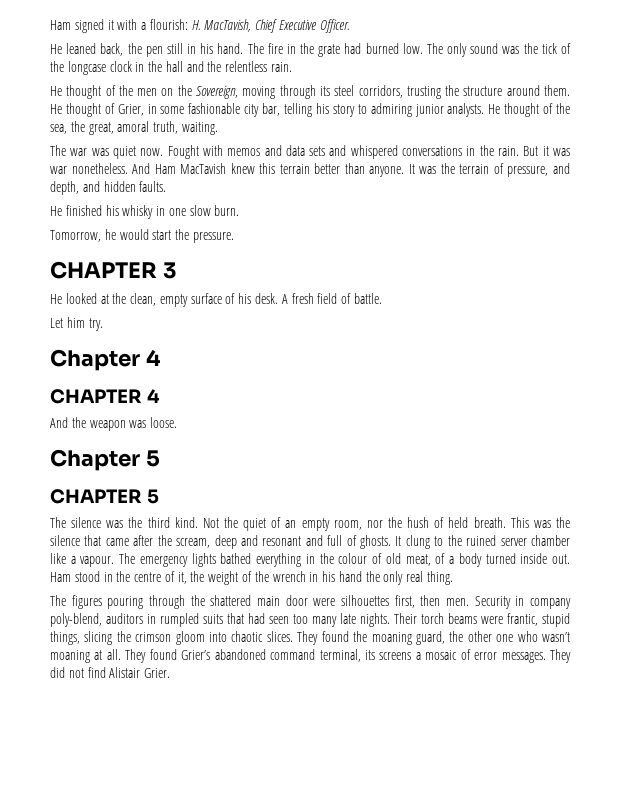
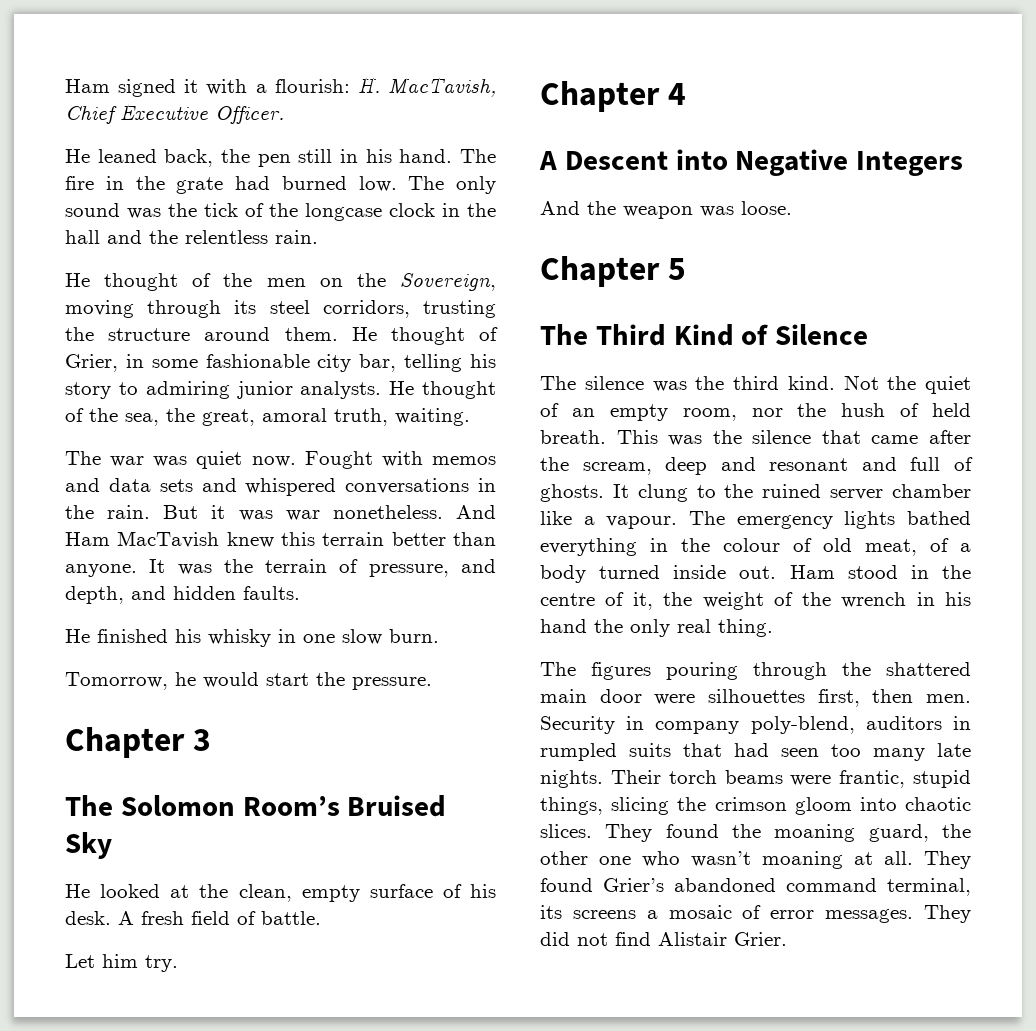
- CHAPTER 3
+ Chapter 3
+ The Solomon Room’s Bruised Sky
- CHAPTER 4
+ A Descent into Negative Integers
- CHAPTER 5
+ The Third Kind of Silence

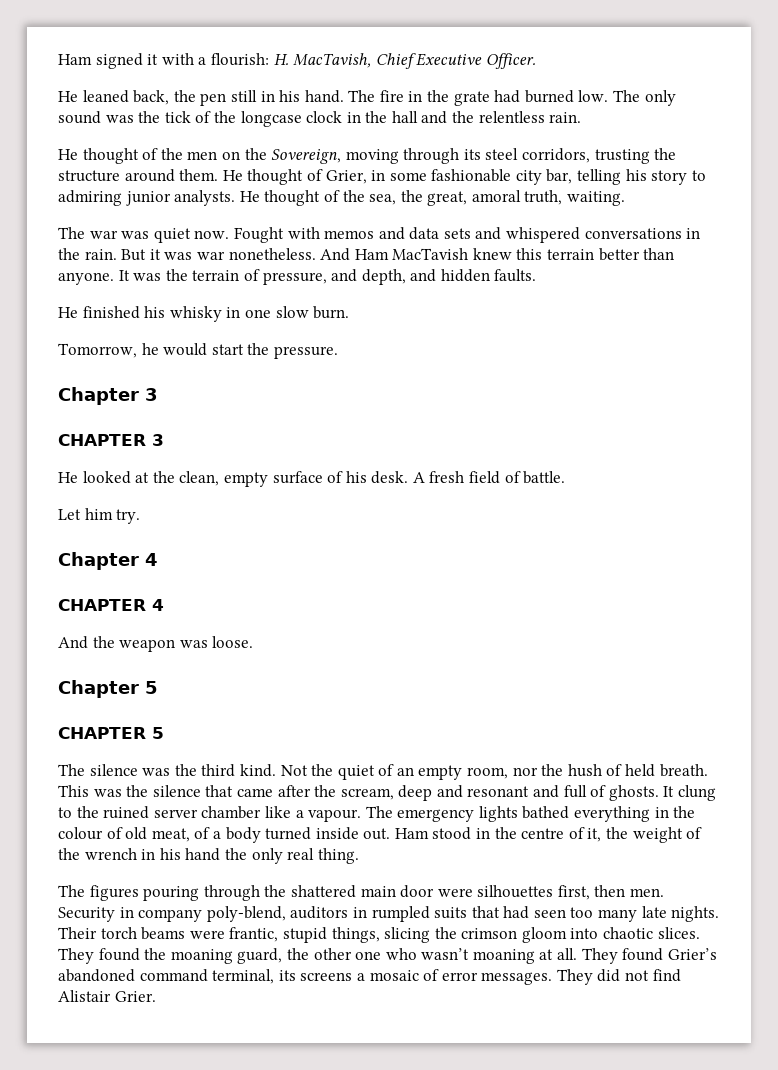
- The Solomon Room’s Bruised Sky
+ CHAPTER 3
- A Descent into Negative Integers
+ CHAPTER 4
- The Third Kind of Silence
+ CHAPTER 5

